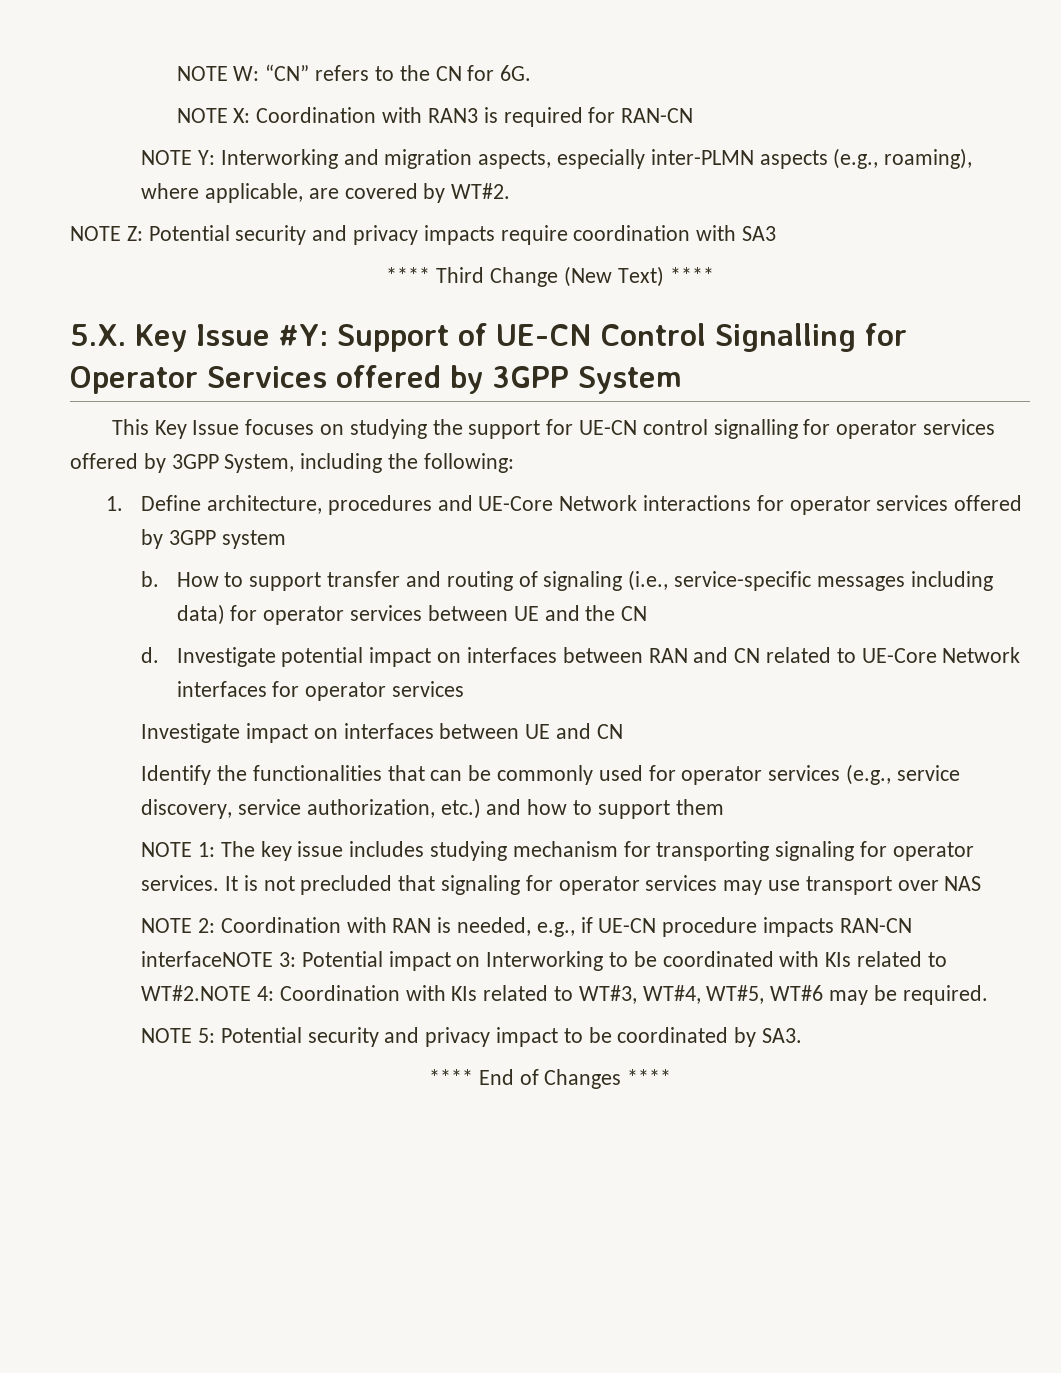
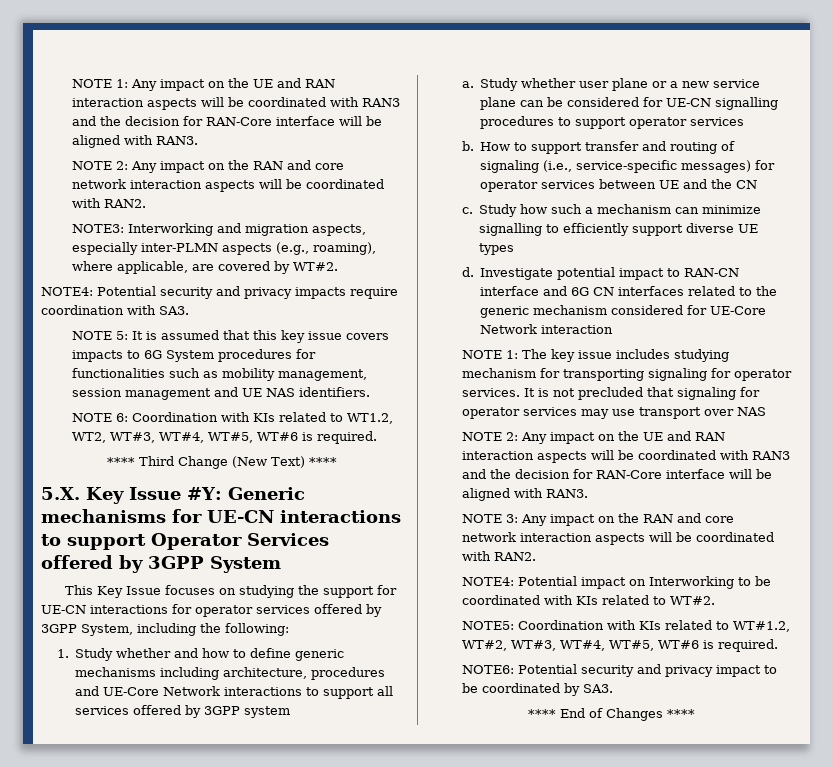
- NOTE W: “CN” refers to the CN for 6G.
- NOTE X: Coordination with RAN3 is required for RAN-CN
- NOTE Y: Interworking and migration aspects, especially inter-PLMN aspects (e.g., roaming), where applicable, are covered by WT#2.
+ NOTE 1: Any impact on the UE and RAN interaction aspects will be coordinated with RAN3 and the decision for RAN-Core interface will be aligned with RAN3.
+ NOTE 2: Any impact on the RAN and core network interaction aspects will be coordinated with RAN2.
+ NOTE3: Interworking and migration aspects, especially inter-PLMN aspects (e.g., roaming), where applicable, are covered by WT#2.
- NOTE Z: Potential security and privacy impacts require coordination with SA3
+ NOTE4: Potential security and privacy impacts require coordination with SA3.
+ NOTE 5: It is assumed that this key issue covers impacts to 6G System procedures for functionalities such as mobility management, session management and UE NAS identifiers.
+ NOTE 6: Coordination with KIs related to WT1.2, WT2, WT#3, WT#4, WT#5, WT#6 is required.
- 5.X. Key Issue #Y: Support of UE-CN Control Signalling for Operator Services offered by 3GPP System
+ 5.X. Key Issue #Y: Generic mechanisms for UE-CN interactions to support Operator Services offered by 3GPP System
- This Key Issue focuses on studying the support for UE-CN control signalling for operator services offered by 3GPP System, including the following:
+ This Key Issue focuses on studying the support for UE-CN interactions for operator services offered by 3GPP System, including the following:
- 1. Define architecture, procedures and UE-Core Network interactions for operator services offered by 3GPP system
+ 1. Study whether and how to define generic mechanisms including architecture, procedures and UE-Core Network interactions to support all services offered by 3GPP system
+ a. Study whether user plane or a new service plane can be considered for UE-CN signalling procedures to support operator services
- How to support transfer and routing of signaling (i.e., service-specific messages including data) for operator services between UE and the CN
+ How to support transfer and routing of signaling (i.e., service-specific messages) for operator services between UE and the CN
- d. Investigate potential impact on interfaces between RAN and CN related to UE-Core Network interfaces for operator services
- Investigate impact on interfaces between UE and CN
- Identify the functionalities that can be commonly used for operator services (e.g., service discovery, service authorization, etc.) and how to support them
+ c. Study how such a mechanism can minimize signalling to efficiently support diverse UE types
+ d. Investigate potential impact to RAN-CN interface and 6G CN interfaces related to the generic mechanism considered for UE-Core Network interaction
- NOTE 2: Coordination with RAN is needed, e.g., if UE-CN procedure impacts RAN-CN interfaceNOTE 3: Potential impact on Interworking to be coordinated with KIs related to WT#2.NOTE 4: Coordination with KIs related to WT#3, WT#4, WT#5, WT#6 may be required.
- NOTE 5: Potential security and privacy impact to be coordinated by SA3.
+ NOTE 2: Any impact on the UE and RAN interaction aspects will be coordinated with RAN3 and the decision for RAN-Core interface will be aligned with RAN3.
+ NOTE 3: Any impact on the RAN and core network interaction aspects will be coordinated with RAN2.
+ NOTE4: Potential impact on Interworking to be coordinated with KIs related to WT#2.
+ NOTE5: Coordination with KIs related to WT#1.2, WT#2, WT#3, WT#4, WT#5, WT#6 is required.
+ NOTE6: Potential security and privacy impact to be coordinated by SA3.

